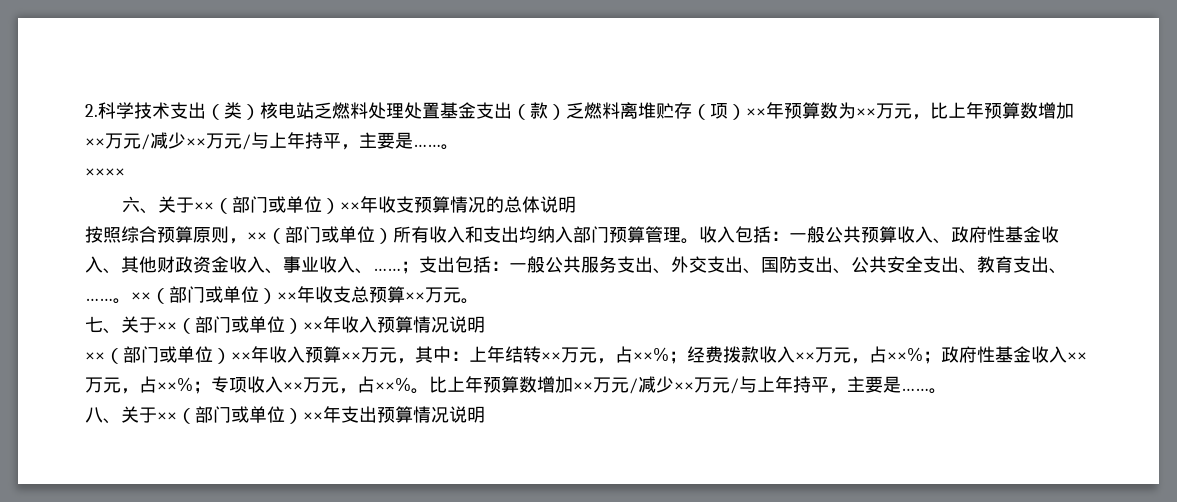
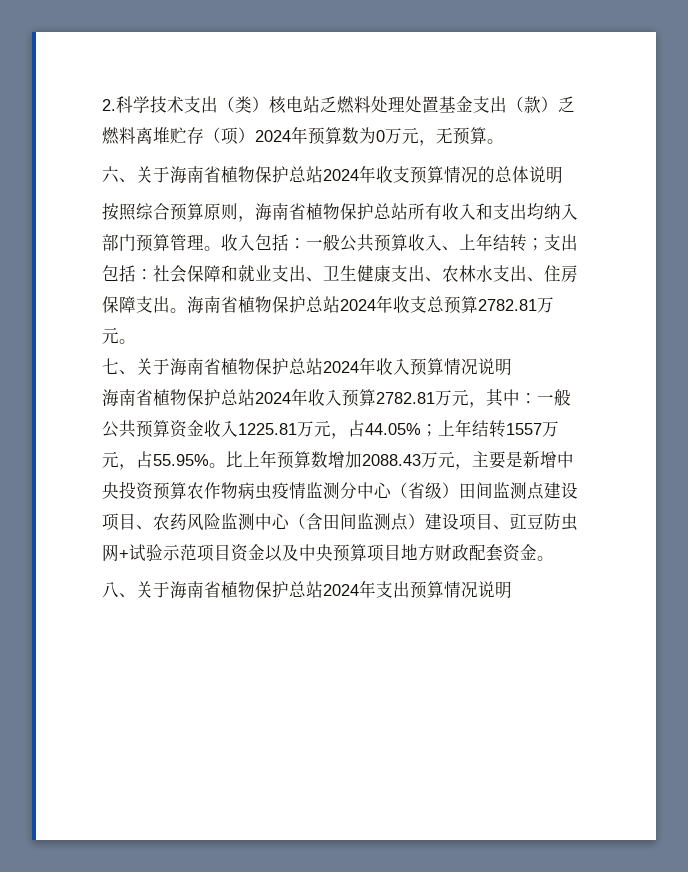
- 2.科学技术支出（类）核电站乏燃料处理处置基金支出（款）乏燃料离堆贮存（项）××年预算数为××万元，比上年预算数增加××万元/减少××万元/与上年持平，主要是……。
- ××××
+ 2.科学技术支出（类）核电站乏燃料处理处置基金支出（款）乏燃料离堆贮存（项）2024年预算数为0万元，无预算。
- 六、关于××（部门或单位）××年收支预算情况的总体说明
+ 六、关于海南省植物保护总站2024年收支预算情况的总体说明
- 按照综合预算原则，××（部门或单位）所有收入和支出均纳入部门预算管理。
+ 按照综合预算原则，海南省植物保护总站所有收入和支出均纳入部门预算管理。
- 收入包括：一般公共预算收入、政府性基金收入、其他财政资金收入、事业收入、……；支出包括：一般公共服务支出、外交支出、国防支出、公共安全支出、教育支出、……。××（部门或单位）××年收支总预算××万元。
+ 收入包括：一般公共预算收入、上年结转；支出包括：社会保障和就业支出、卫生健康支出、农林水支出、住房保障支出。海南省植物保护总站2024年收支总预算2782.81万元。
- 七、关于××（部门或单位）××年收入预算情况说明
+ 七、关于海南省植物保护总站2024年收入预算情况说明
- ××（部门或单位）××年收入预算××万元，其中：上年结转××万元，占××%；经费拨款收入××万元，占××%；政府性基金收入××万元，占××%；专项收入××万元，占××%。比上年预算数增加××万元/减少××万元/与上年持平，主要是……。
- 八、关于××（部门或单位）××年支出预算情况说明
+ 海南省植物保护总站2024年收入预算2782.81万元，其中：一般公共预算资金收入1225.81万元，占44.05%；上年结转1557万元，占55.95%。比上年预算数增加2088.43万元，主要是新增中央投资预算农作物病虫疫情监测分中心（省级）田间监测点建设项目、农药风险监测中心（含田间监测点）建设项目、豇豆防虫网+试验示范项目资金以及中央预算项目地方财政配套资金。
+ 八、关于海南省植物保护总站2024年支出预算情况说明

